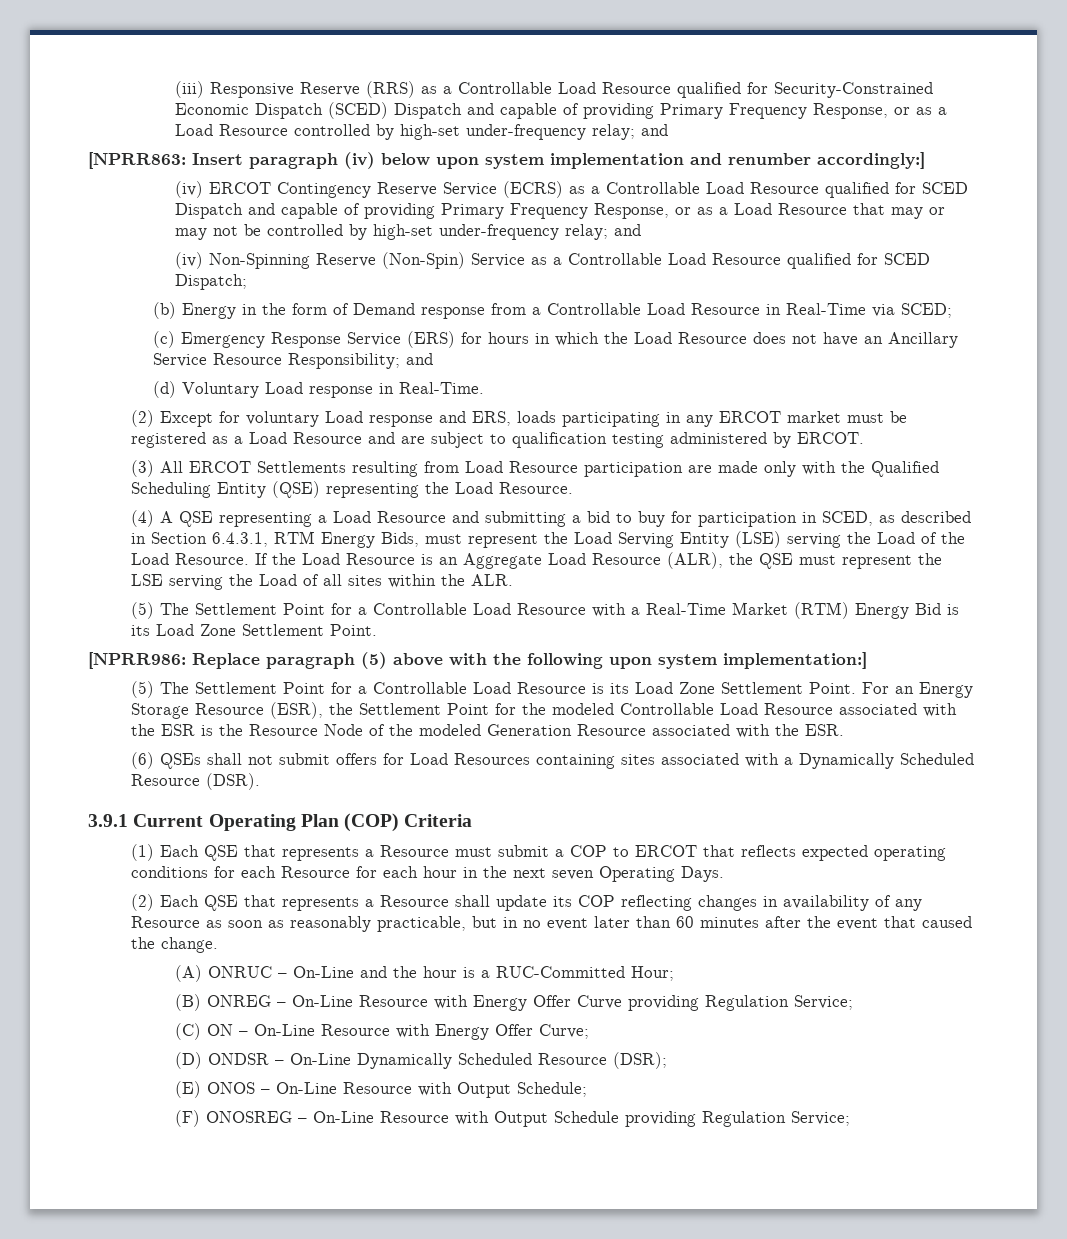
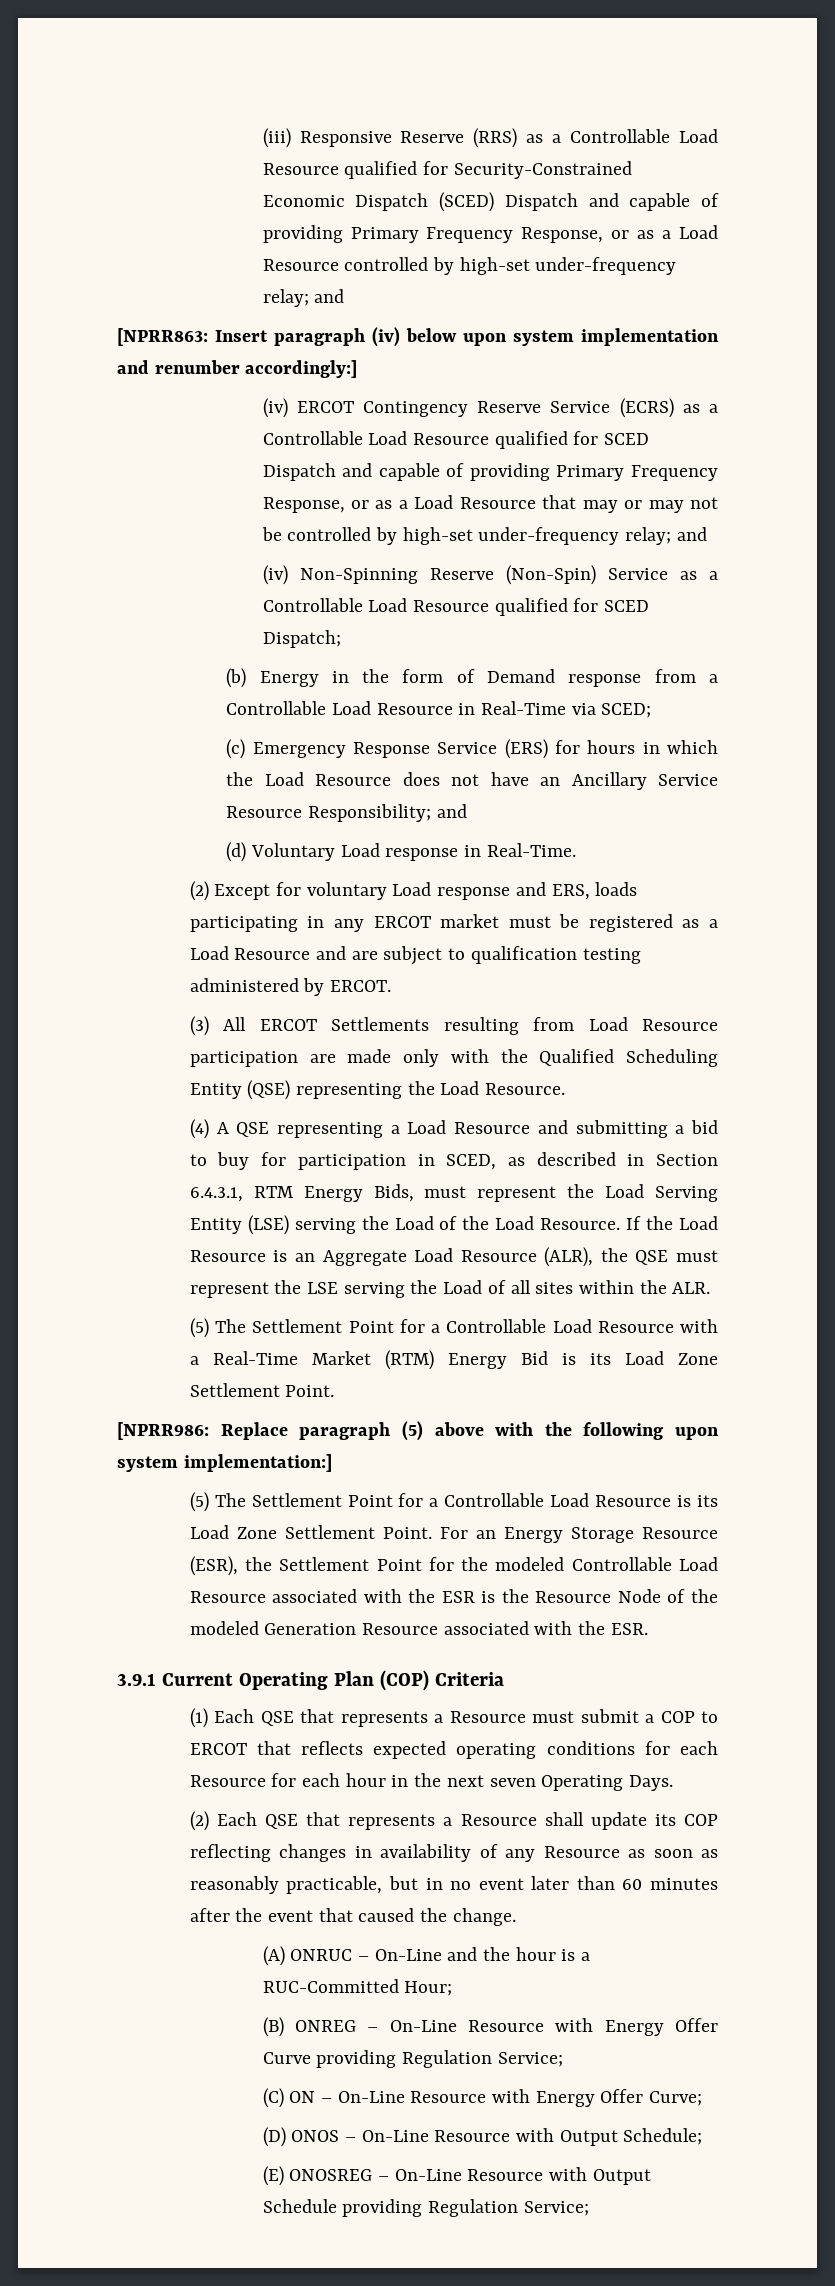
- (6) QSEs shall not submit offers for Load Resources containing sites associated with a Dynamically Scheduled Resource (DSR).
- (D) ONDSR – On-Line Dynamically Scheduled Resource (DSR);
- (E) ONOS – On-Line Resource with Output Schedule;
+ (D) ONOS – On-Line Resource with Output Schedule;
- (F) ONOSREG – On-Line Resource with Output Schedule providing Regulation Service;
+ (E) ONOSREG – On-Line Resource with Output Schedule providing Regulation Service;

